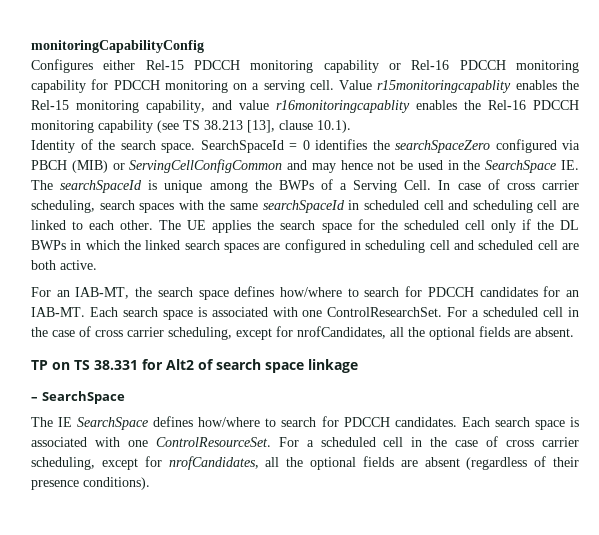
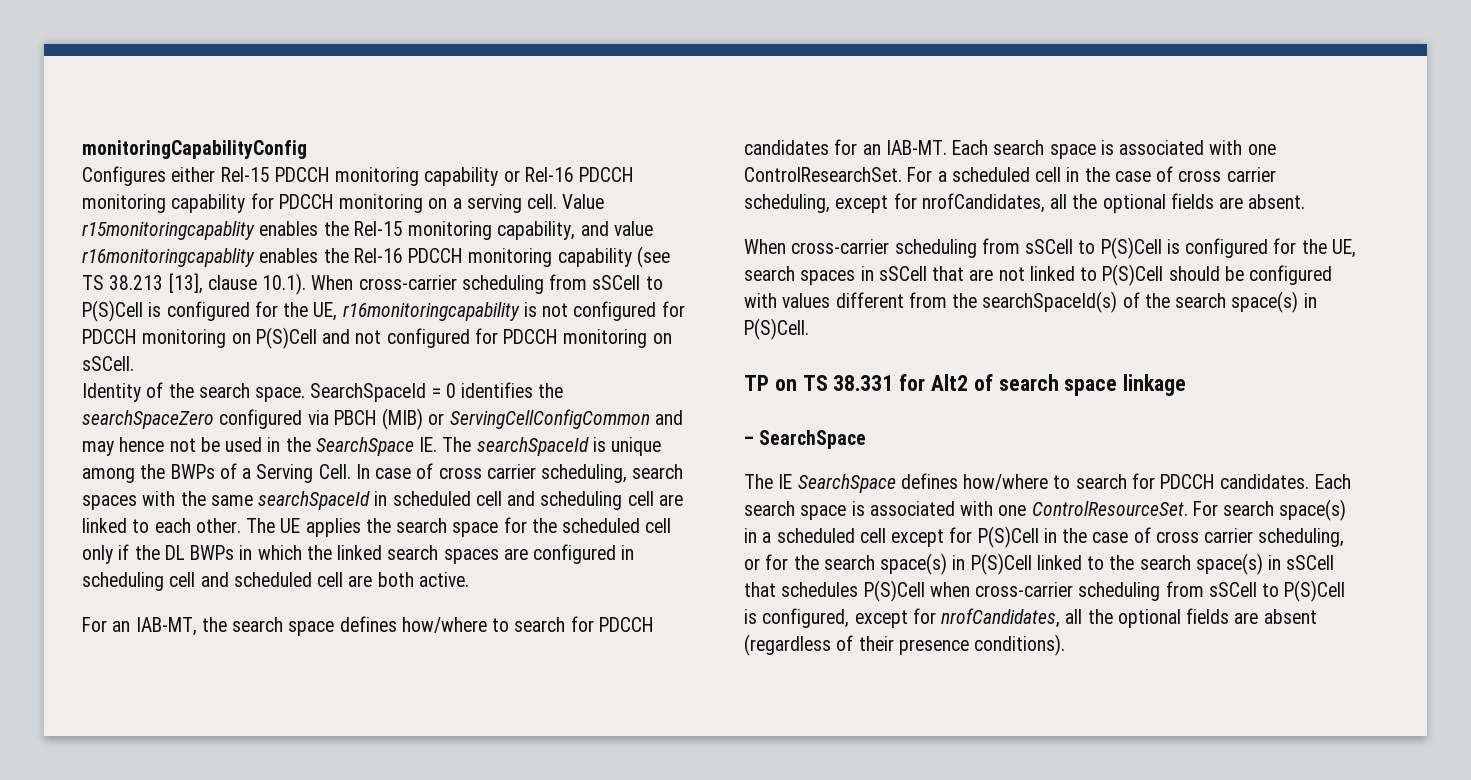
- Value r15monitoringcapablity enables the Rel-15 monitoring capability, and value r16monitoringcapablity enables the Rel-16 PDCCH monitoring capability (see TS 38.213 [13], clause 10.1).
+ Value r15monitoringcapablity enables the Rel-15 monitoring capability, and value r16monitoringcapablity enables the Rel-16 PDCCH monitoring capability (see TS 38.213 [13], clause 10.1). When cross-carrier scheduling from sSCell to P(S)Cell is configured for the UE, r16monitoringcapability is not configured for PDCCH monitoring on P(S)Cell and not configured for PDCCH monitoring on sSCell.
+ When cross-carrier scheduling from sSCell to P(S)Cell is configured for the UE, search spaces in sSCell that are not linked to P(S)Cell should be configured with values different from the searchSpaceId(s) of the search space(s) in P(S)Cell.
- For a scheduled cell in the case of cross carrier scheduling, except for nrofCandidates, all the optional fields are absent (regardless of their presence conditions).
+ For search space(s) in a scheduled cell except for P(S)Cell in the case of cross carrier scheduling, or for the search space(s) in P(S)Cell linked to the search space(s) in sSCell that schedules P(S)Cell when cross-carrier scheduling from sSCell to P(S)Cell is configured, except for nrofCandidates, all the optional fields are absent (regardless of their presence conditions).

